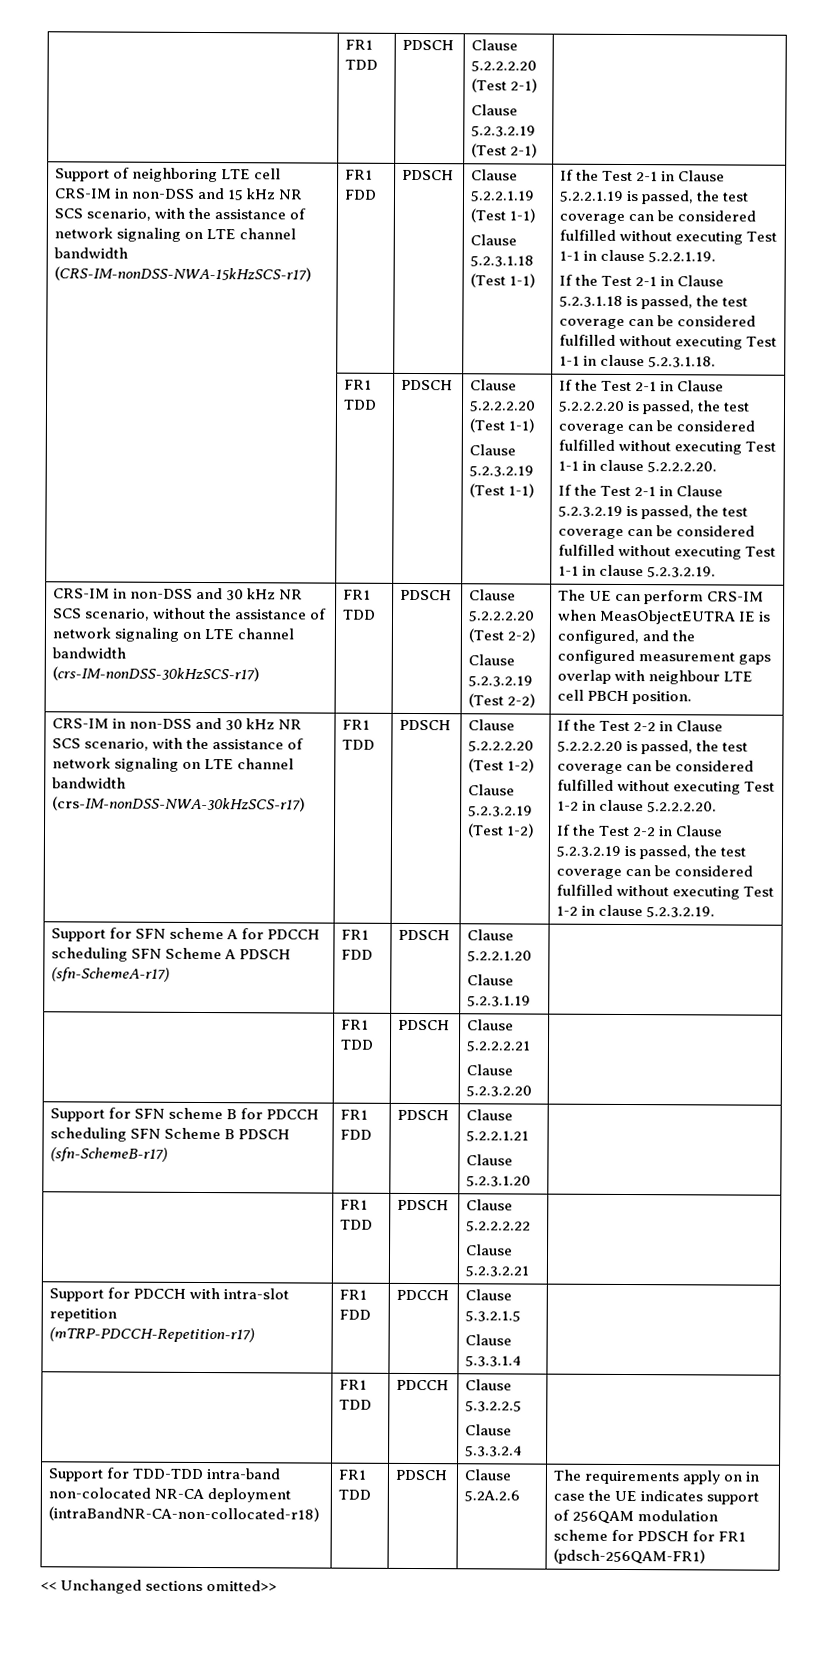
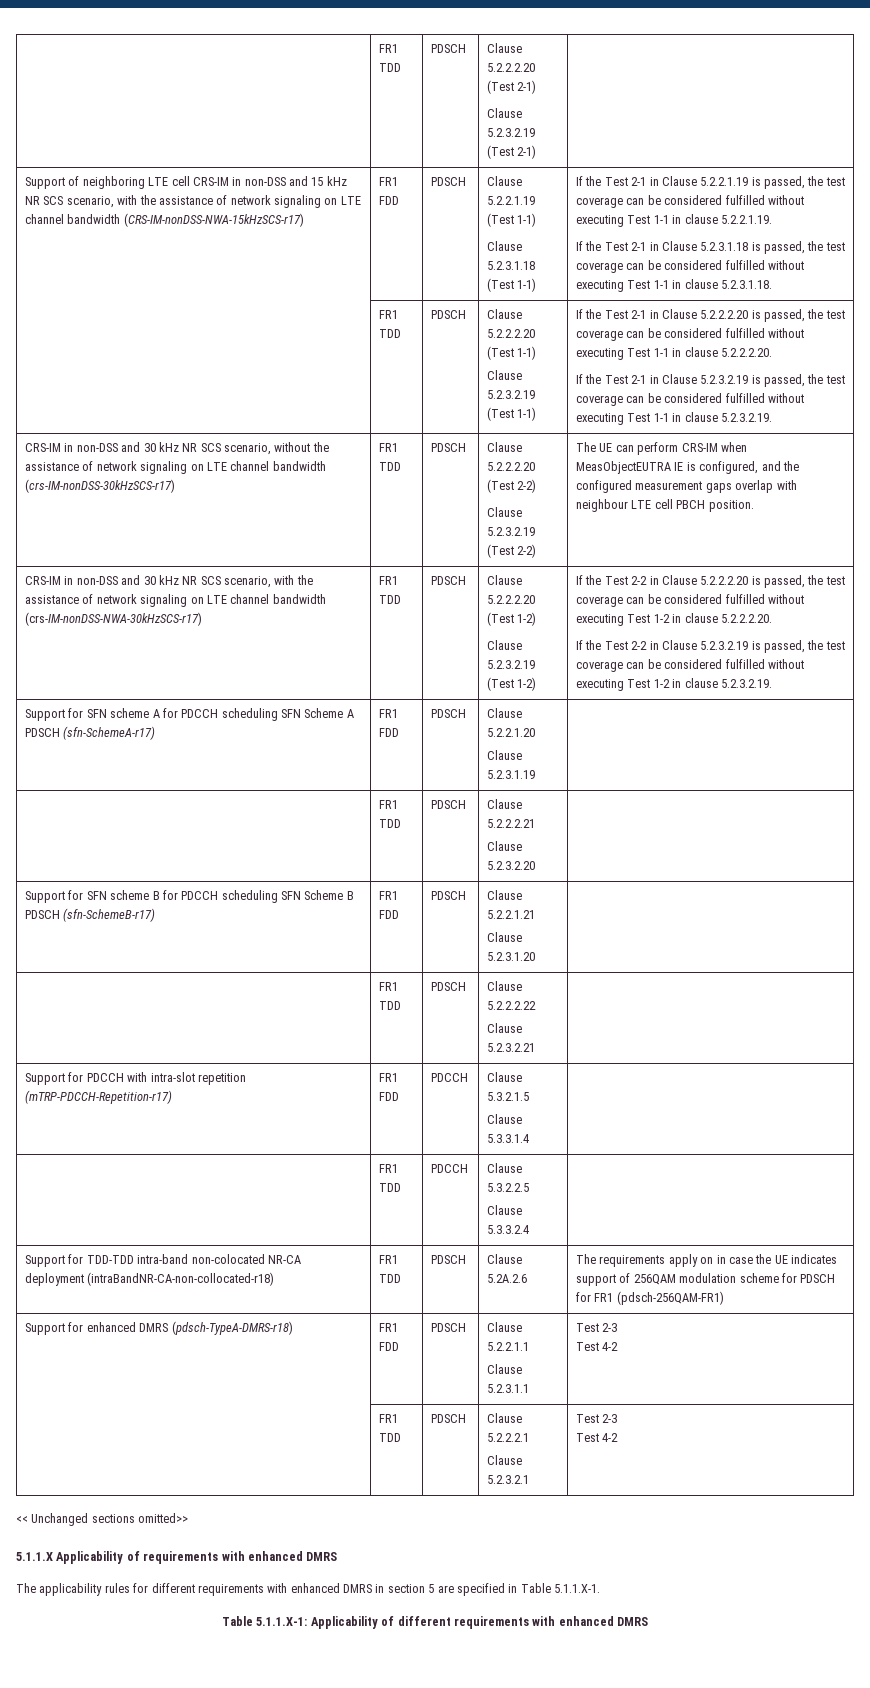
+ Support for enhanced DMRS (pdsch-TypeA-DMRS-r18) | FR1 FDD | PDSCH | Clause 5.2.2.1.1
+ Clause 5.2.3.1.1 | Test 2-3
+ Test 4-2
+ | FR1 TDD | PDSCH | Clause 5.2.2.2.1
+ Clause 5.2.3.2.1 | Test 2-3
+ Test 4-2
  << Unchanged sections omitted>>
+ 5.1.1.X Applicability of requirements with enhanced DMRS
+ The applicability rules for different requirements with enhanced DMRS in section 5 are specified in Table 5.1.1.X-1.
+ Table 5.1.1.X-1: Applicability of different requirements with enhanced DMRS

